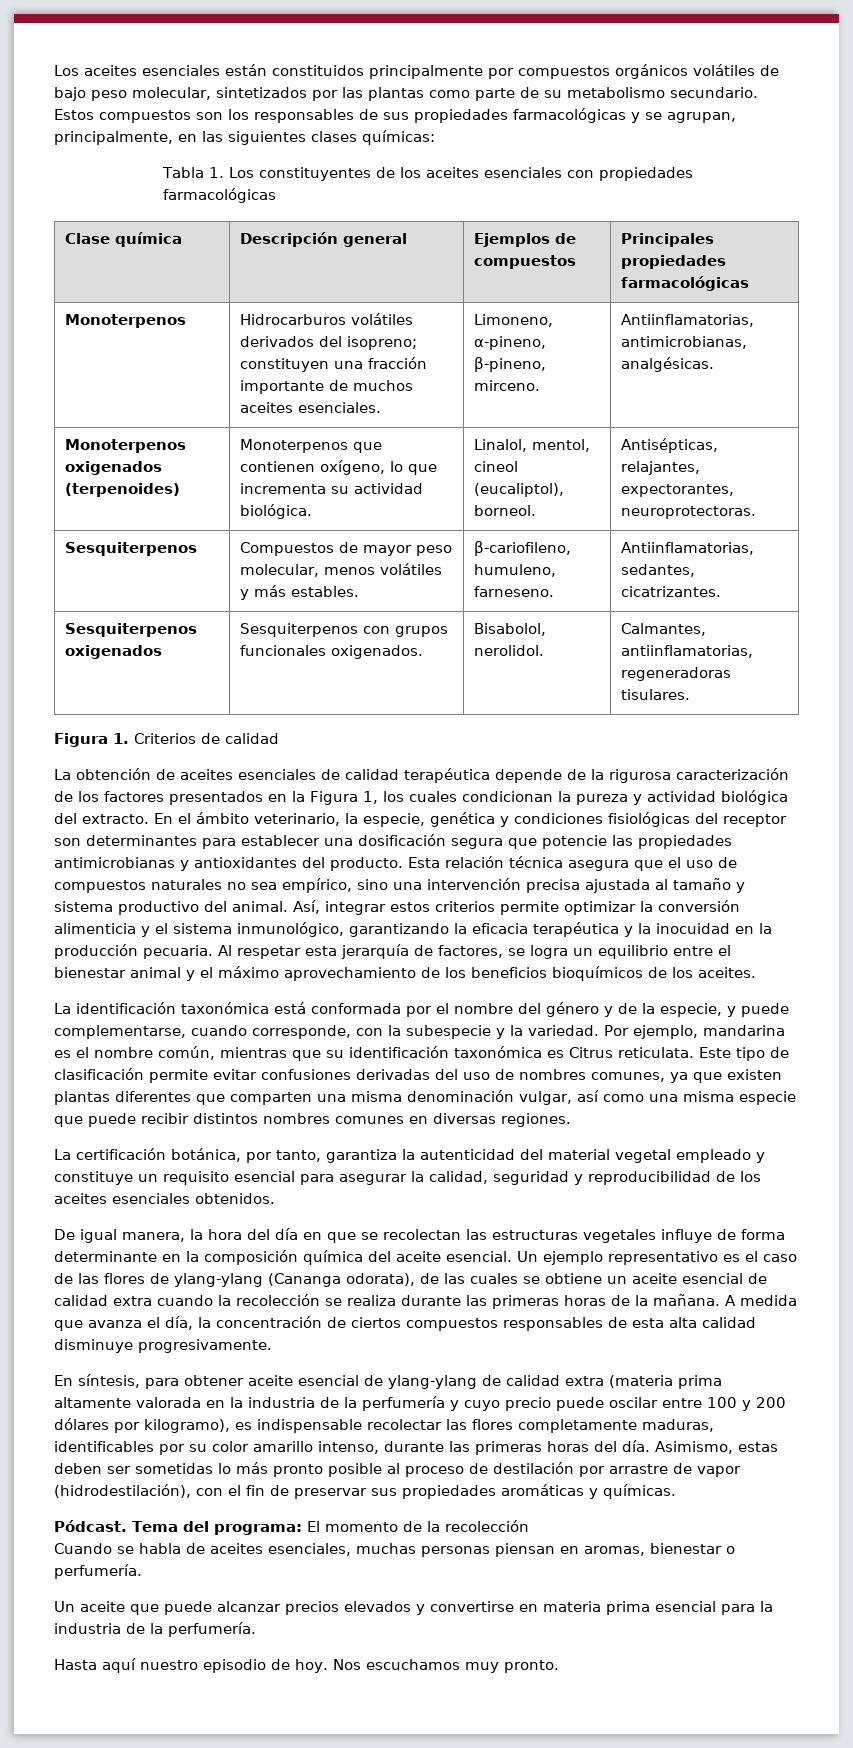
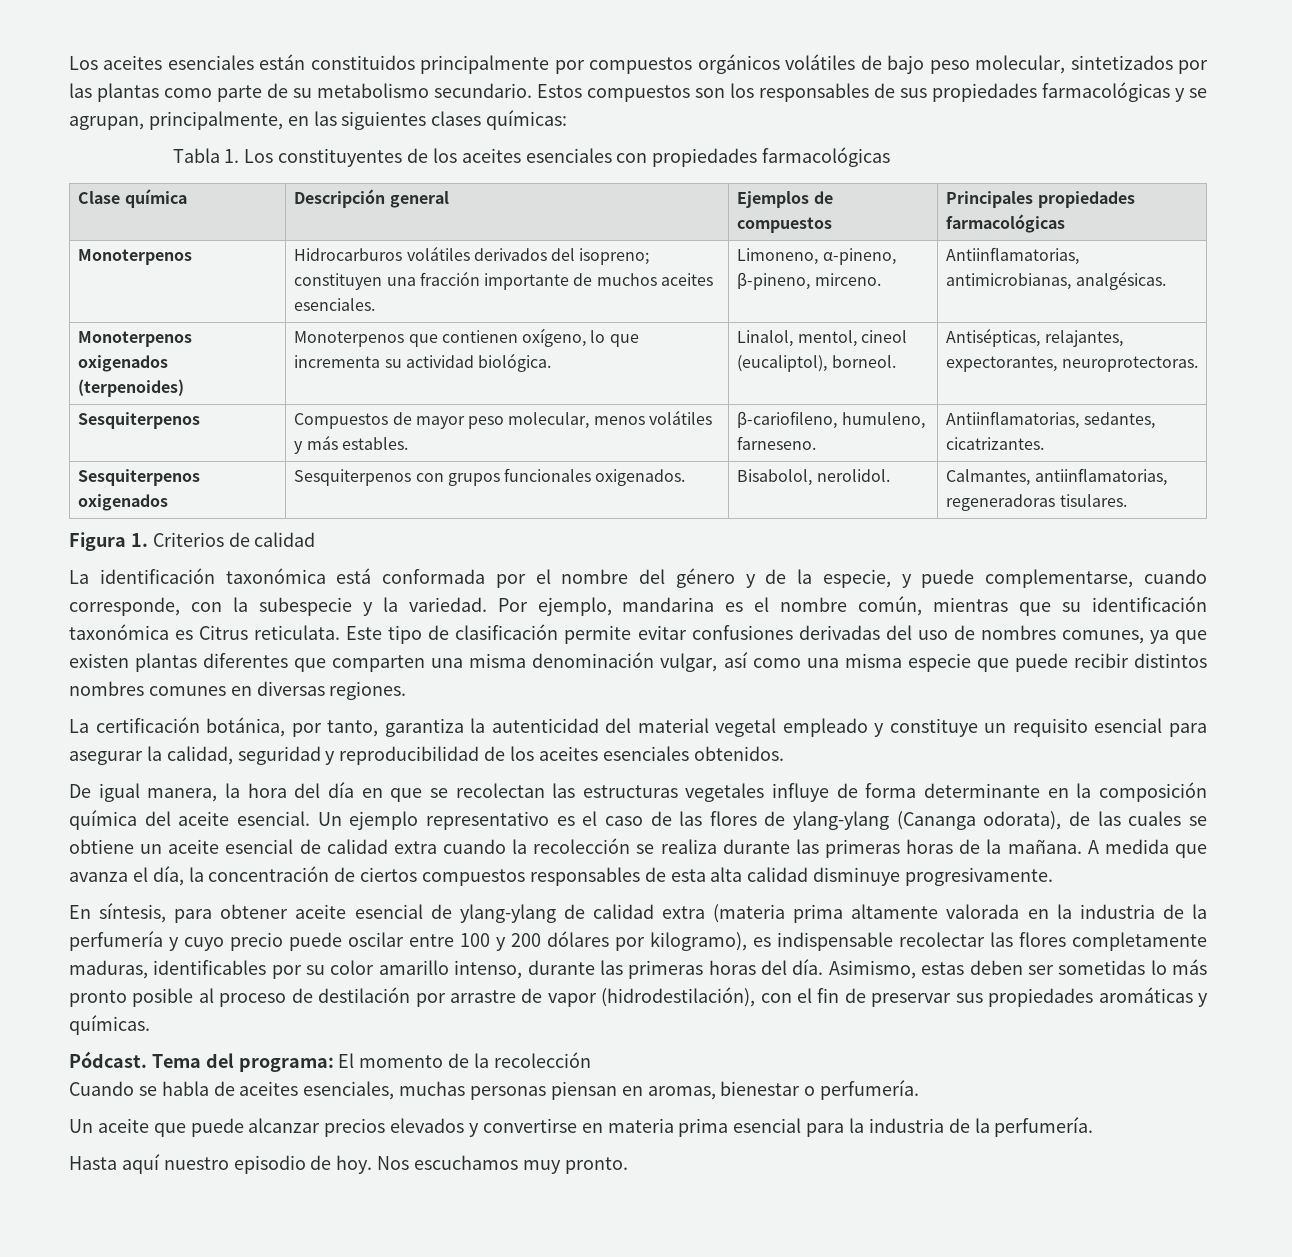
- La obtención de aceites esenciales de calidad terapéutica depende de la rigurosa caracterización de los factores presentados en la Figura 1, los cuales condicionan la pureza y actividad biológica del extracto. En el ámbito veterinario, la especie, genética y condiciones fisiológicas del receptor son determinantes para establecer una dosificación segura que potencie las propiedades antimicrobianas y antioxidantes del producto. Esta relación técnica asegura que el uso de compuestos naturales no sea empírico, sino una intervención precisa ajustada al tamaño y sistema productivo del animal. Así, integrar estos criterios permite optimizar la conversión alimenticia y el sistema inmunológico, garantizando la eficacia terapéutica y la inocuidad en la producción pecuaria. Al respetar esta jerarquía de factores, se logra un equilibrio entre el bienestar animal y el máximo aprovechamiento de los beneficios bioquímicos de los aceites.

